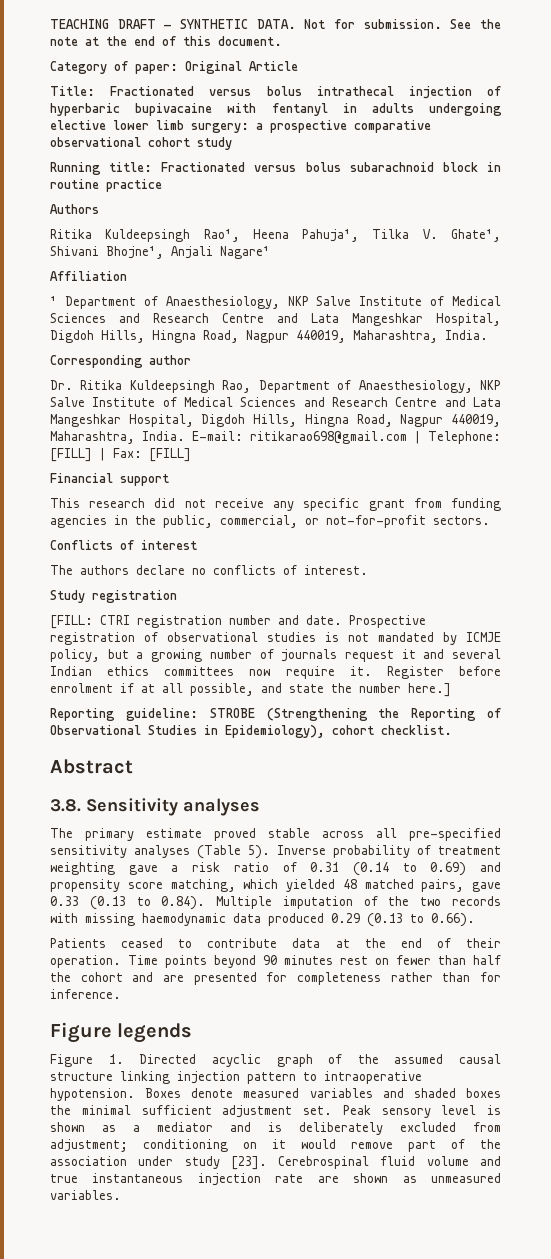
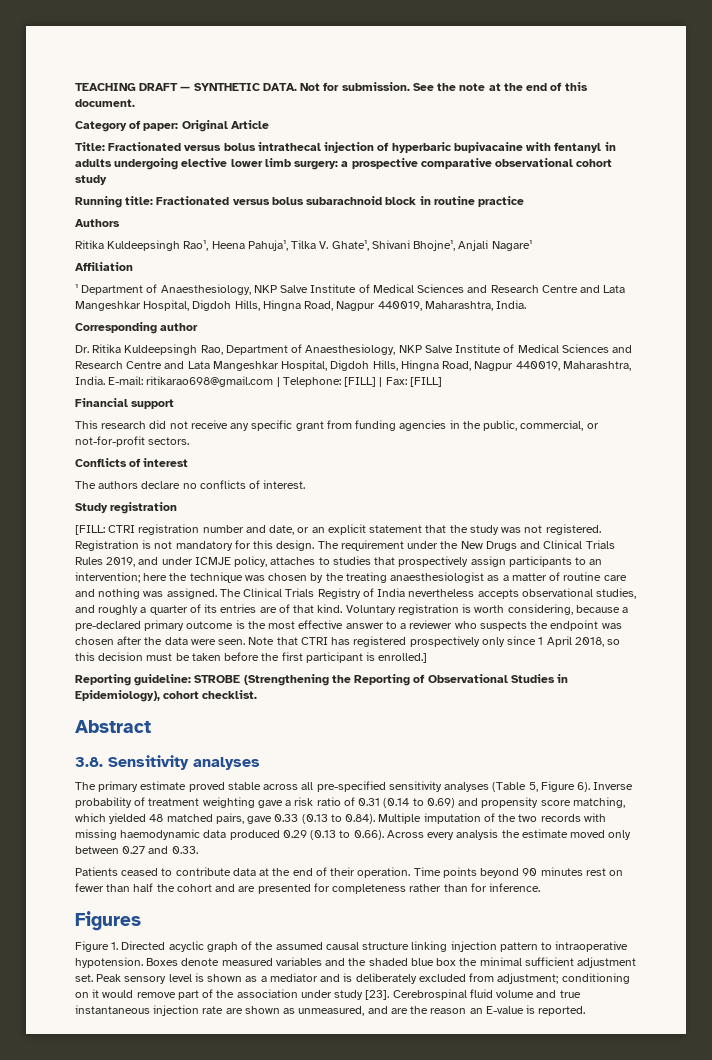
- [FILL: CTRI registration number and date. Prospective registration of observational studies is not mandated by ICMJE policy, but a growing number of journals request it and several Indian ethics committees now require it. Register before enrolment if at all possible, and state the number here.]
+ [FILL: CTRI registration number and date, or an explicit statement that the study was not registered. Registration is not mandatory for this design. The requirement under the New Drugs and Clinical Trials Rules 2019, and under ICMJE policy, attaches to studies that prospectively assign participants to an intervention; here the technique was chosen by the treating anaesthesiologist as a matter of routine care and nothing was assigned. The Clinical Trials Registry of India nevertheless accepts observational studies, and roughly a quarter of its entries are of that kind. Voluntary registration is worth considering, because a pre-declared primary outcome is the most effective answer to a reviewer who suspects the endpoint was chosen after the data were seen. Note that CTRI has registered prospectively only since 1 April 2018, so this decision must be taken before the first participant is enrolled.]
- The primary estimate proved stable across all pre-specified sensitivity analyses (Table 5).
+ The primary estimate proved stable across all pre-specified sensitivity analyses (Table 5, Figure 6).
- Inverse probability of treatment weighting gave a risk ratio of 0.31 (0.14 to 0.69) and propensity score matching, which yielded 48 matched pairs, gave 0.33 (0.13 to 0.84). Multiple imputation of the two records with missing haemodynamic data produced 0.29 (0.13 to 0.66).
+ Inverse probability of treatment weighting gave a risk ratio of 0.31 (0.14 to 0.69) and propensity score matching, which yielded 48 matched pairs, gave 0.33 (0.13 to 0.84). Multiple imputation of the two records with missing haemodynamic data produced 0.29 (0.13 to 0.66). Across every analysis the estimate moved only between 0.27 and 0.33.
- Figure legends
+ Figures
- Boxes denote measured variables and shaded boxes the minimal sufficient adjustment set.
+ Boxes denote measured variables and the shaded blue box the minimal sufficient adjustment set.
- Cerebrospinal fluid volume and true instantaneous injection rate are shown as unmeasured variables.
+ Cerebrospinal fluid volume and true instantaneous injection rate are shown as unmeasured, and are the reason an E-value is reported.

